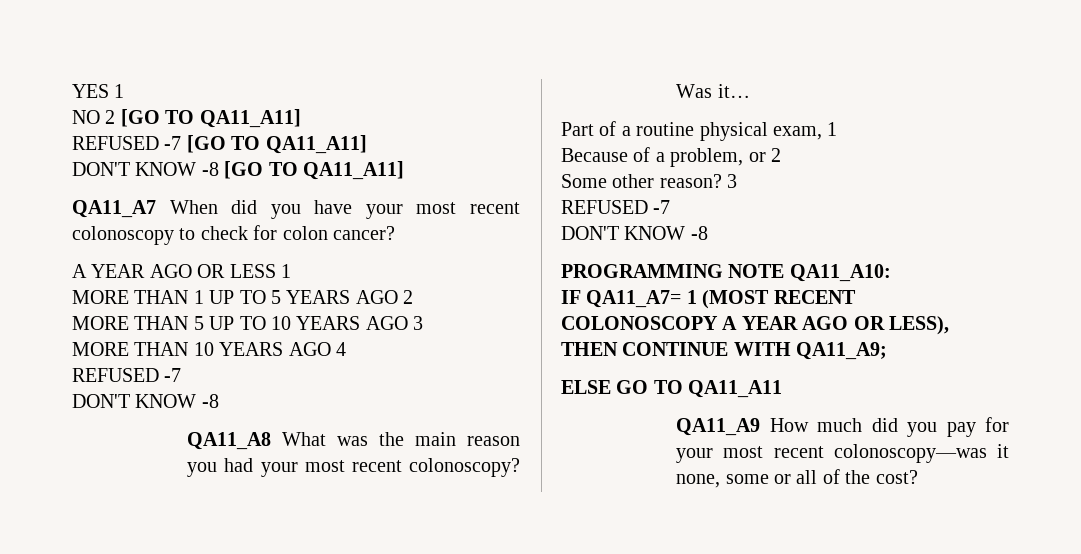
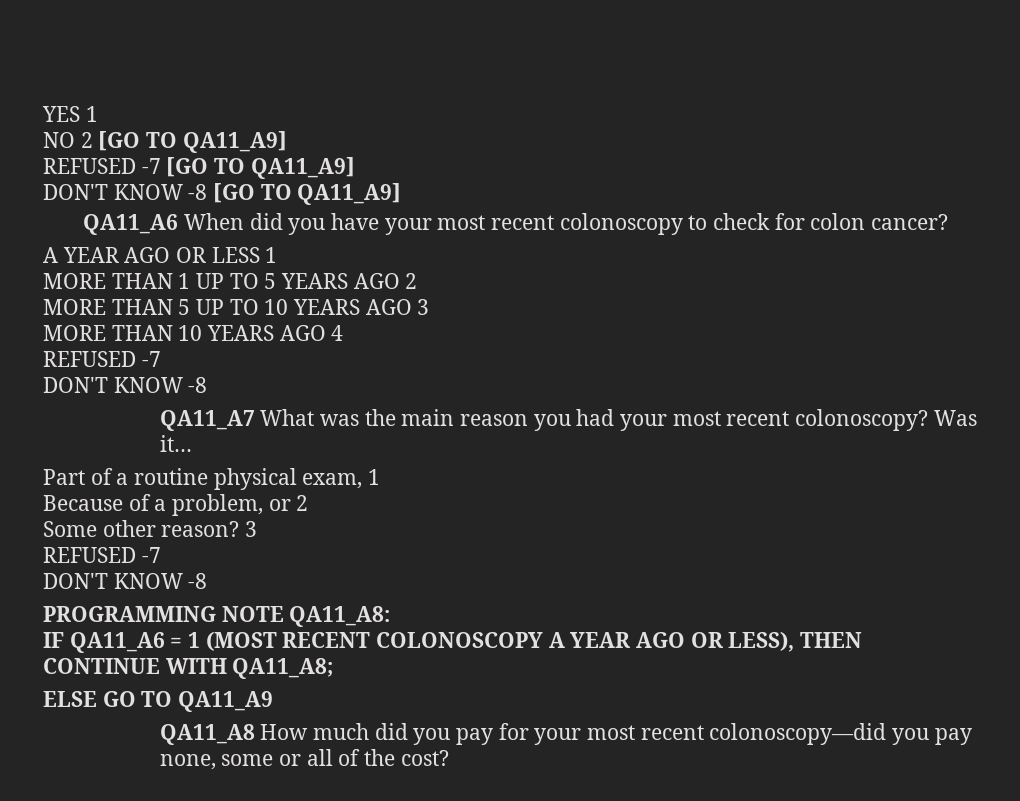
- NO 2 [GO TO QA11_A11]
+ NO 2 [GO TO QA11_A9]
- REFUSED -7 [GO TO QA11_A11]
+ REFUSED -7 [GO TO QA11_A9]
- DON'T KNOW -8 [GO TO QA11_A11]
- QA11_A7 When did you have your most recent colonoscopy to check for colon cancer?
+ DON'T KNOW -8 [GO TO QA11_A9]
+ QA11_A6 When did you have your most recent colonoscopy to check for colon cancer?
- QA11_A8 What was the main reason you had your most recent colonoscopy?
+ QA11_A7 What was the main reason you had your most recent colonoscopy?
- PROGRAMMING NOTE QA11_A10:
+ PROGRAMMING NOTE QA11_A8:
- IF QA11_A7= 1 (MOST RECENT COLONOSCOPY A YEAR AGO OR LESS), THEN CONTINUE WITH QA11_A9;
+ IF QA11_A6 = 1 (MOST RECENT COLONOSCOPY A YEAR AGO OR LESS), THEN CONTINUE WITH QA11_A8;
- ELSE GO TO QA11_A11
- QA11_A9 How much did you pay for your most recent colonoscopy—was it none, some or all of the cost?
+ ELSE GO TO QA11_A9
+ QA11_A8 How much did you pay for your most recent colonoscopy—did you pay none, some or all of the cost?

